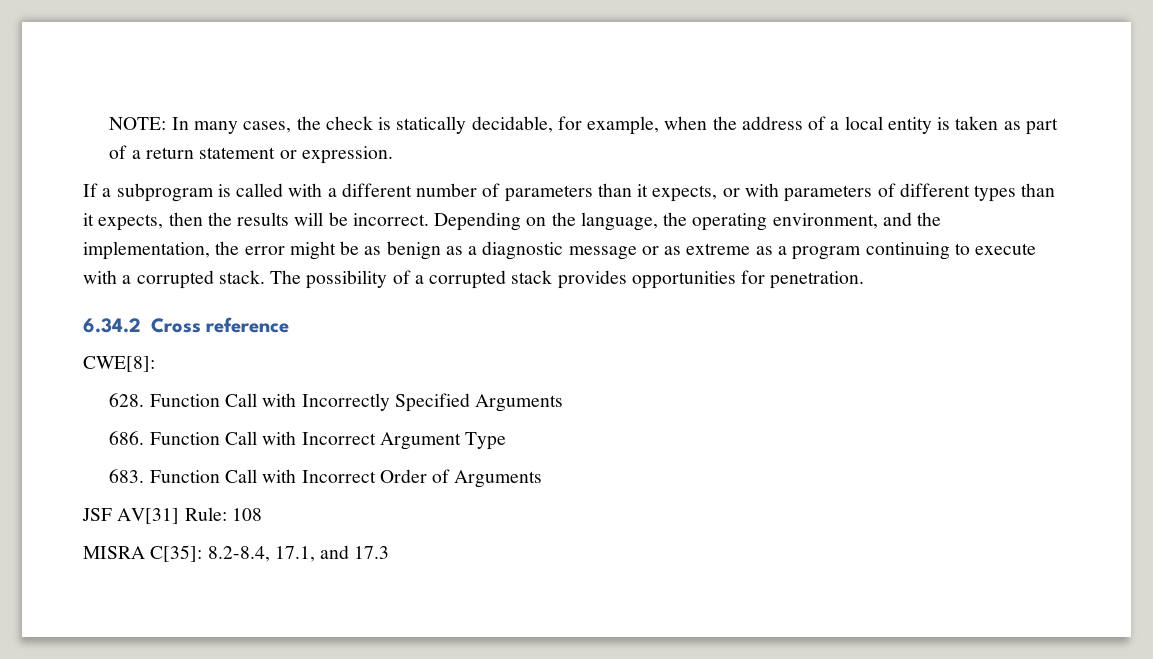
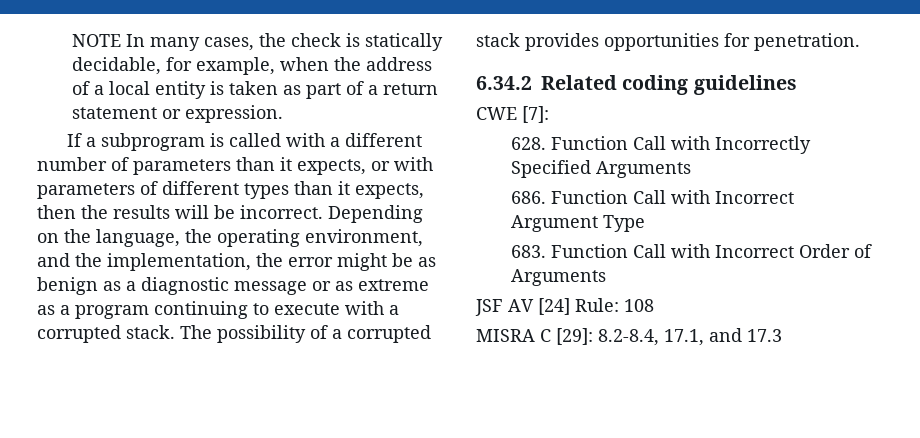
- NOTE: In many cases, the check is statically decidable, for example, when the address of a local entity is taken as part of a return statement or expression.
+ NOTE In many cases, the check is statically decidable, for example, when the address of a local entity is taken as part of a return statement or expression.
- 6.34.2 Cross reference
- CWE[8]:
+ 6.34.2 Related coding guidelines
+ CWE [7]:
- JSF AV[31] Rule: 108
+ JSF AV [24] Rule: 108
- MISRA C[35]: 8.2-8.4, 17.1, and 17.3
+ MISRA C [29]: 8.2-8.4, 17.1, and 17.3

